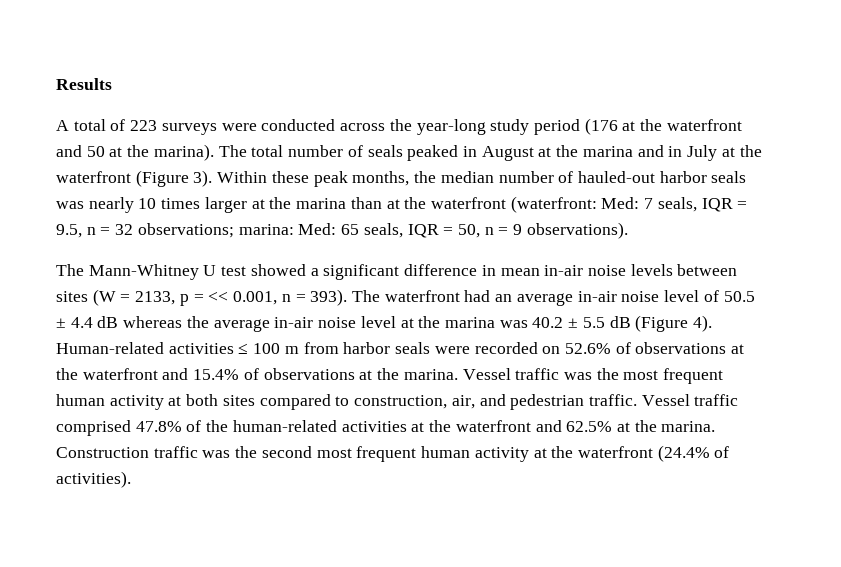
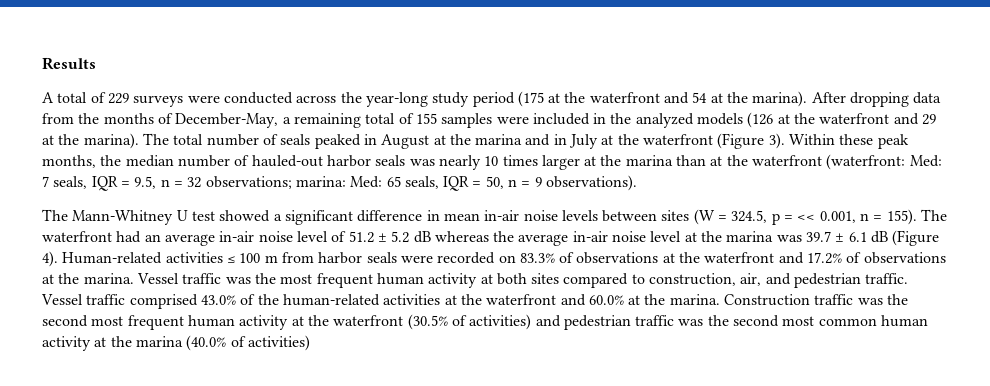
- A total of 223 surveys were conducted across the year-long study period (176 at the waterfront and 50 at the marina).
+ A total of 229 surveys were conducted across the year-long study period (175 at the waterfront and 54 at the marina). After dropping data from the months of December-May, a remaining total of 155 samples were included in the analyzed models (126 at the waterfront and 29 at the marina).
- The Mann-Whitney U test showed a significant difference in mean in-air noise levels between sites (W = 2133, p = << 0.001, n = 393).
+ The Mann-Whitney U test showed a significant difference in mean in-air noise levels between sites (W = 324.5, p = << 0.001, n = 155).
- The waterfront had an average in-air noise level of 50.5 ± 4.4 dB whereas the average in-air noise level at the marina was 40.2 ± 5.5 dB (Figure 4).
+ The waterfront had an average in-air noise level of 51.2 ± 5.2 dB whereas the average in-air noise level at the marina was 39.7 ± 6.1 dB (Figure 4).
- Human-related activities ≤ 100 m from harbor seals were recorded on 52.6% of observations at the waterfront and 15.4% of observations at the marina.
+ Human-related activities ≤ 100 m from harbor seals were recorded on 83.3% of observations at the waterfront and 17.2% of observations at the marina.
- Vessel traffic comprised 47.8% of the human-related activities at the waterfront and 62.5% at the marina.
+ Vessel traffic comprised 43.0% of the human-related activities at the waterfront and 60.0% at the marina.
- Construction traffic was the second most frequent human activity at the waterfront (24.4% of activities).
+ Construction traffic was the second most frequent human activity at the waterfront (30.5% of activities) and pedestrian traffic was the second most common human activity at the marina (40.0% of activities)

